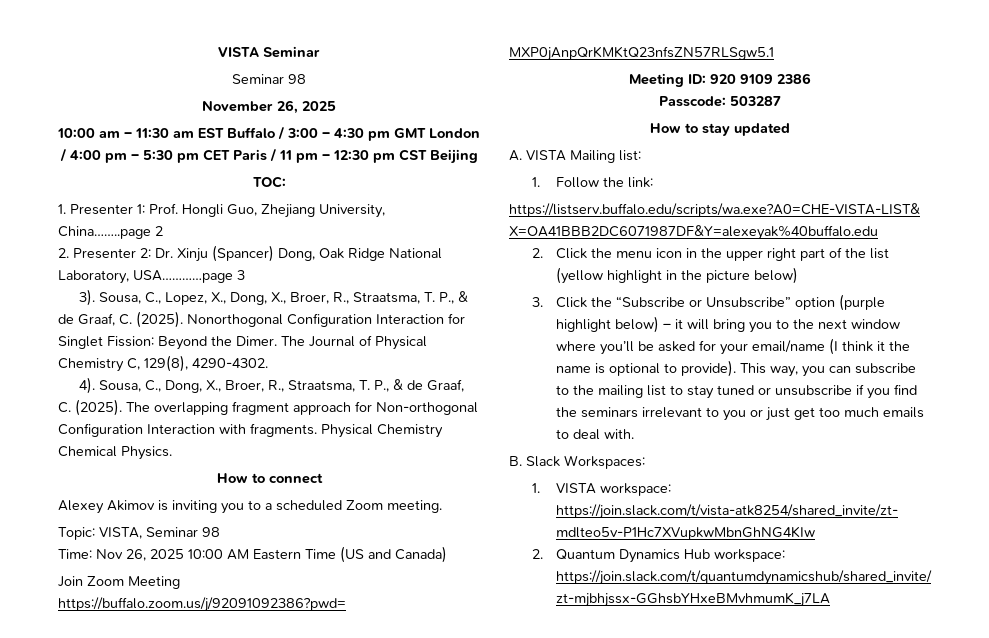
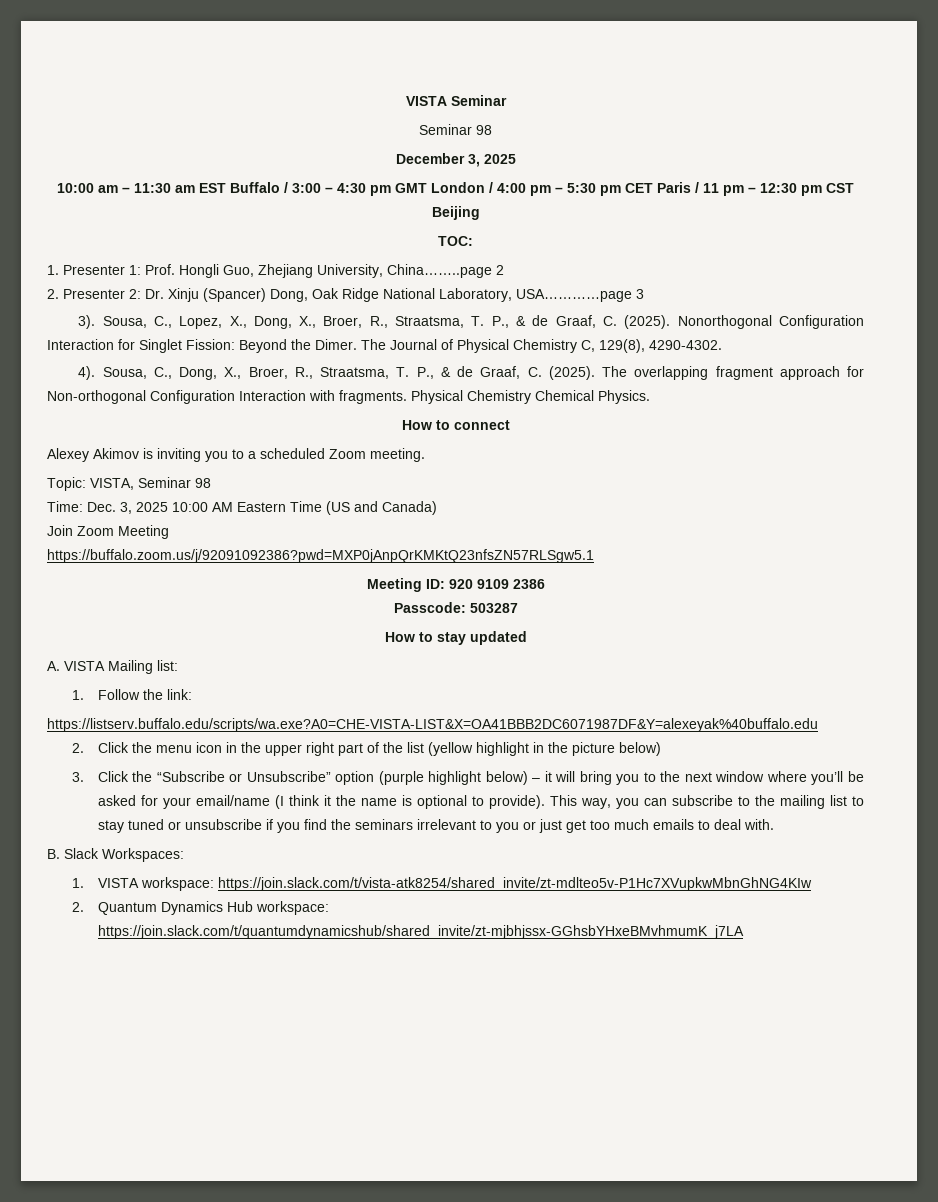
- November 26, 2025
+ December 3, 2025
- Time: Nov 26, 2025 10:00 AM Eastern Time (US and Canada)
+ Time: Dec. 3, 2025 10:00 AM Eastern Time (US and Canada)

